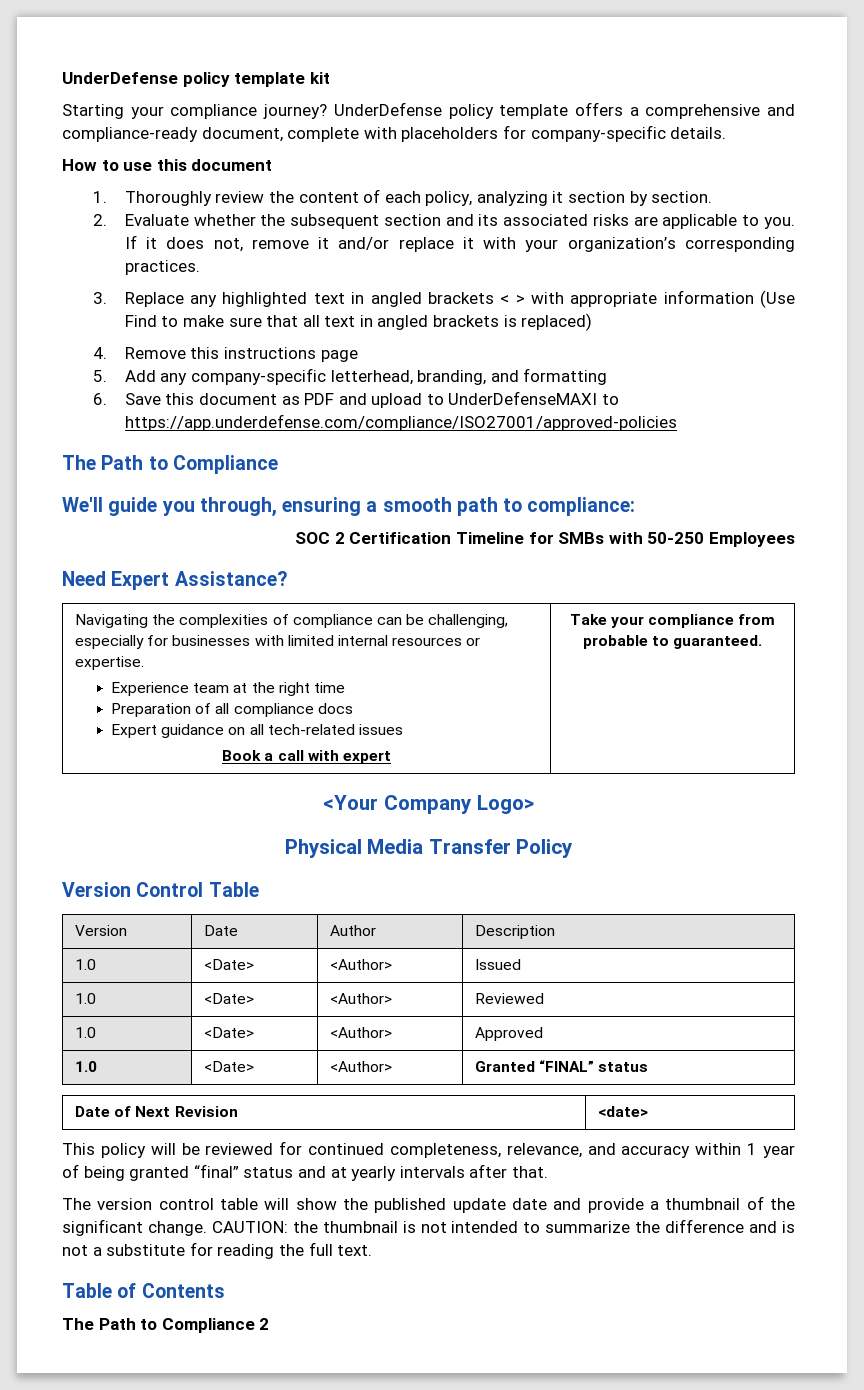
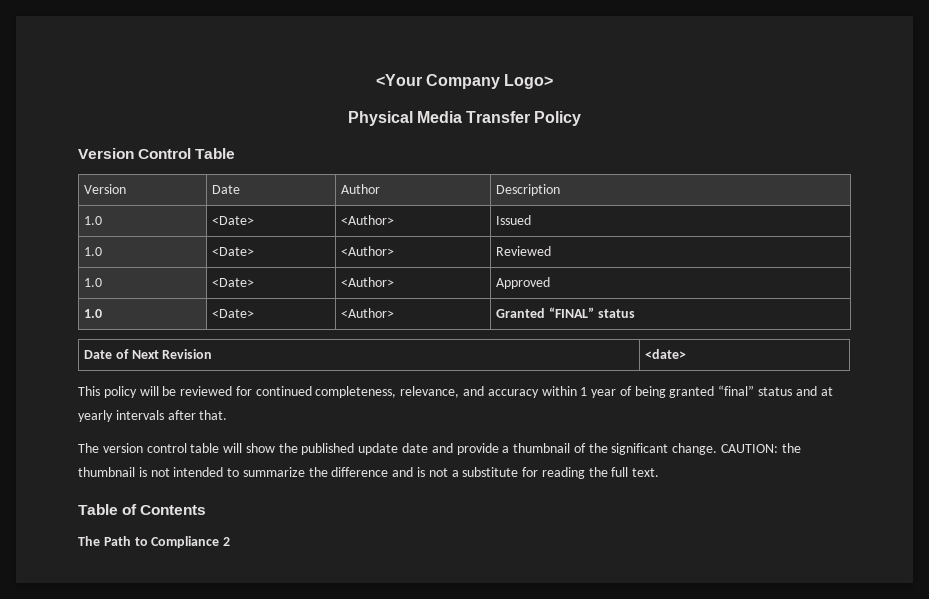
- UnderDefense policy template kit
- Starting your compliance journey? UnderDefense policy template offers a comprehensive and compliance-ready document, complete with placeholders for company-specific details.
- How to use this document
- 1. Thoroughly review the content of each policy, analyzing it section by section.
- 2. Evaluate whether the subsequent section and its associated risks are applicable to you. If it does not, remove it and/or replace it with your organization’s corresponding practices.
- 3. Replace any highlighted text in angled brackets < > with appropriate information (Use Find to make sure that all text in angled brackets is replaced)
- 4. Remove this instructions page
- 5. Add any company-specific letterhead, branding, and formatting
- 6. Save this document as PDF and upload to UnderDefenseMAXI to https://app.underdefense.com/compliance/ISO27001/approved-policies
- The Path to Compliance
- We'll guide you through, ensuring a smooth path to compliance:
- SOC 2 Certification Timeline for SMBs with 50-250 Employees
- Need Expert Assistance?
- Navigating the complexities of compliance can be challenging, especially for businesses with limited internal resources or expertise.
- Experience team at the right time
- Preparation of all compliance docs
- Expert guidance on all tech-related issues
- Book a call with expert | Take your compliance from probable to guaranteed.

